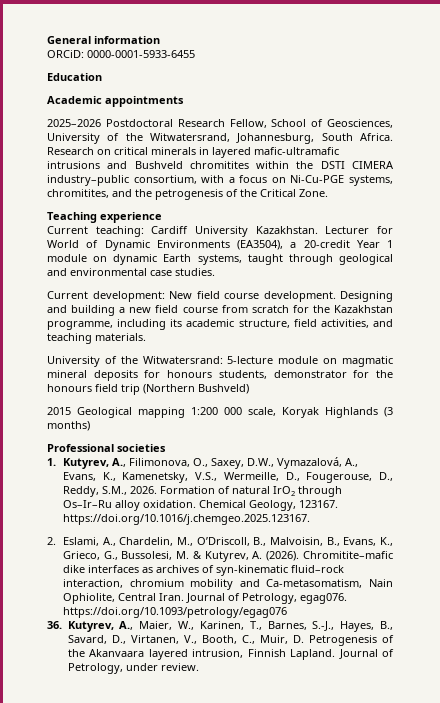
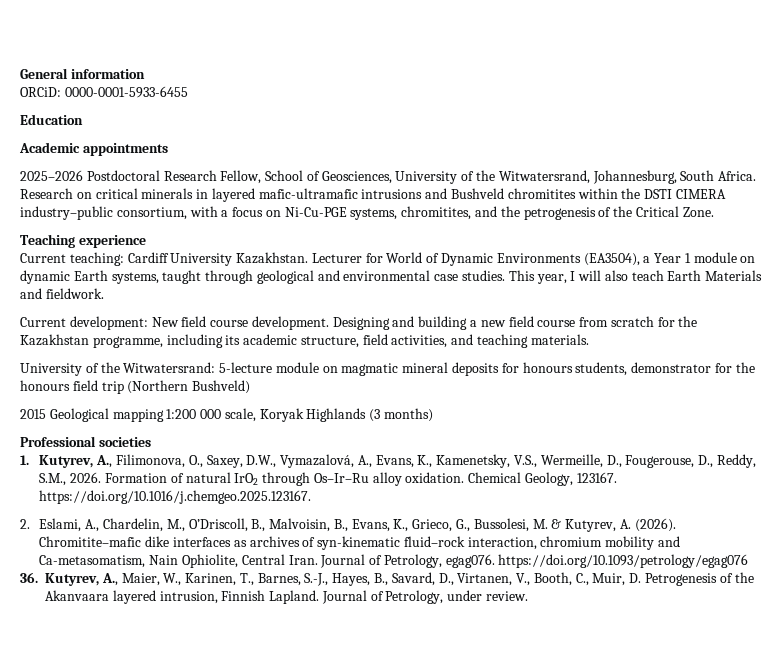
- Lecturer for World of Dynamic Environments (EA3504), a 20-credit Year 1 module on dynamic Earth systems, taught through geological and environmental case studies.
+ Lecturer for World of Dynamic Environments (EA3504), a Year 1 module on dynamic Earth systems, taught through geological and environmental case studies. This year, I will also teach Earth Materials and fieldwork.

